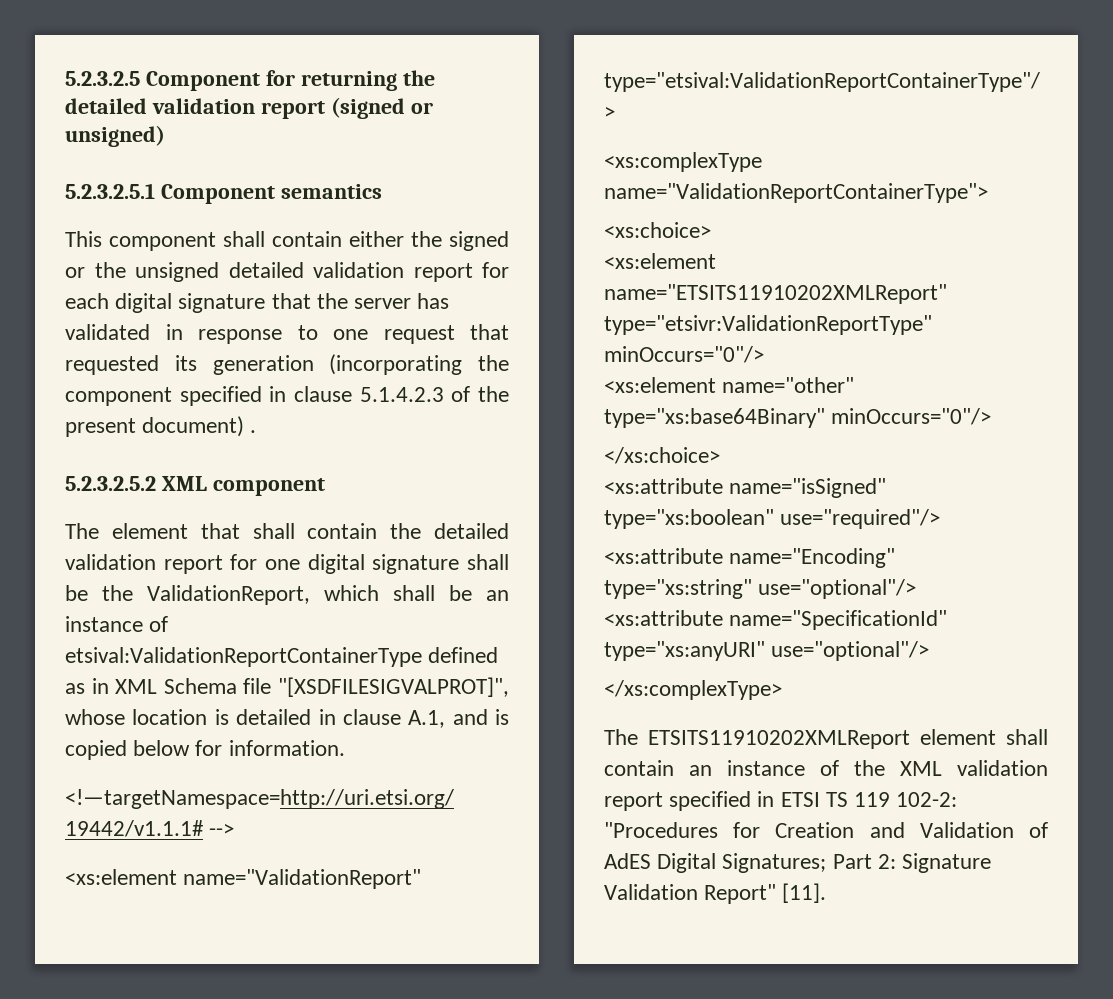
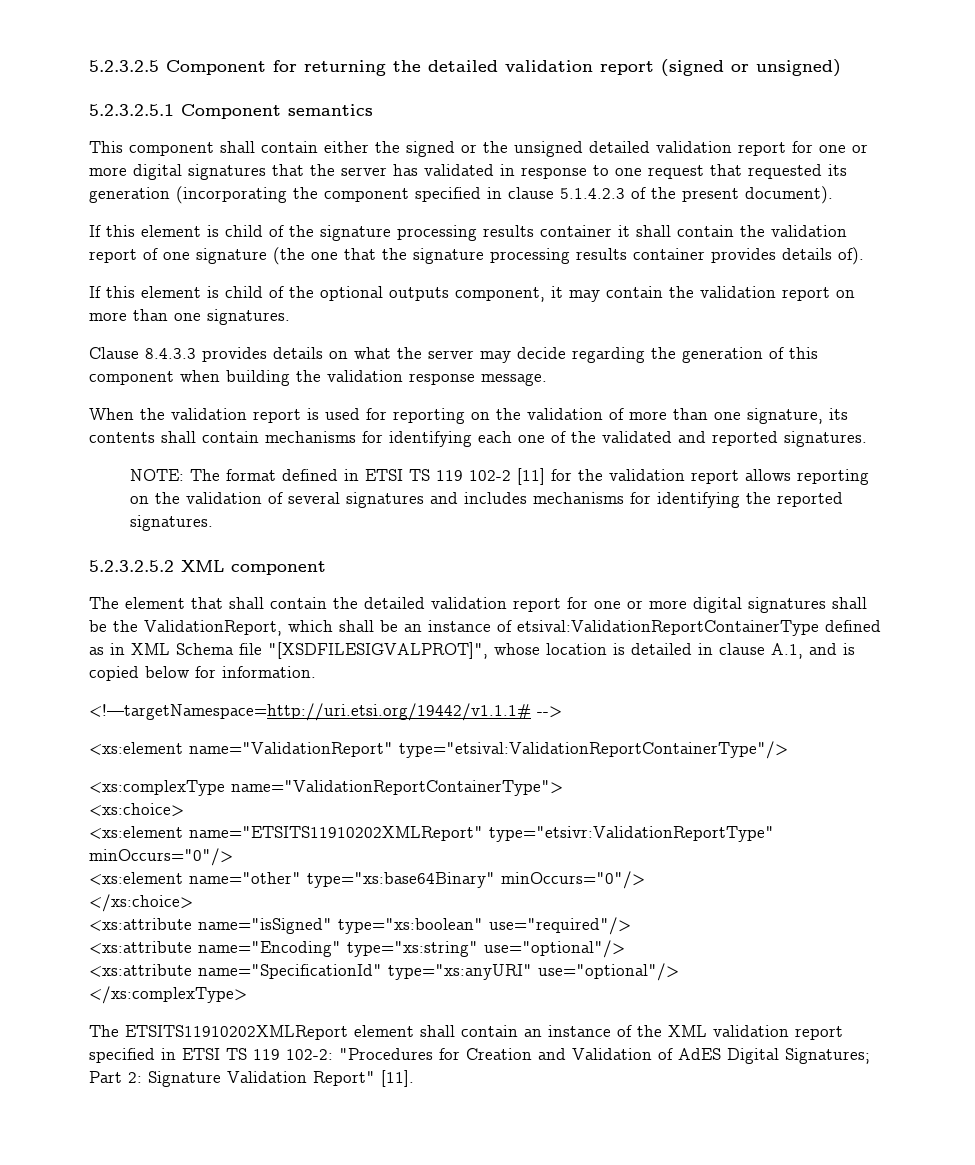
- This component shall contain either the signed or the unsigned detailed validation report for each digital signature that the server has validated in response to one request that requested its generation (incorporating the component specified in clause 5.1.4.2.3 of the present document) .
+ This component shall contain either the signed or the unsigned detailed validation report for one or more digital signatures that the server has validated in response to one request that requested its generation (incorporating the component specified in clause 5.1.4.2.3 of the present document).
+ If this element is child of the signature processing results container it shall contain the validation report of one signature (the one that the signature processing results container provides details of).
+ If this element is child of the optional outputs component, it may contain the validation report on more than one signatures.
+ Clause 8.4.3.3 provides details on what the server may decide regarding the generation of this component when building the validation response message.
+ When the validation report is used for reporting on the validation of more than one signature, its contents shall contain mechanisms for identifying each one of the validated and reported signatures.
+ NOTE: The format defined in ETSI TS 119 102-2 [11] for the validation report allows reporting on the validation of several signatures and includes mechanisms for identifying the reported signatures.
- The element that shall contain the detailed validation report for one digital signature shall be the ValidationReport, which shall be an instance of etsival:ValidationReportContainerType defined as in XML Schema file "[XSDFILESIGVALPROT]", whose location is detailed in clause A.1, and is copied below for information.
+ The element that shall contain the detailed validation report for one or more digital signatures shall be the ValidationReport, which shall be an instance of etsival:ValidationReportContainerType defined as in XML Schema file "[XSDFILESIGVALPROT]", whose location is detailed in clause A.1, and is copied below for information.

